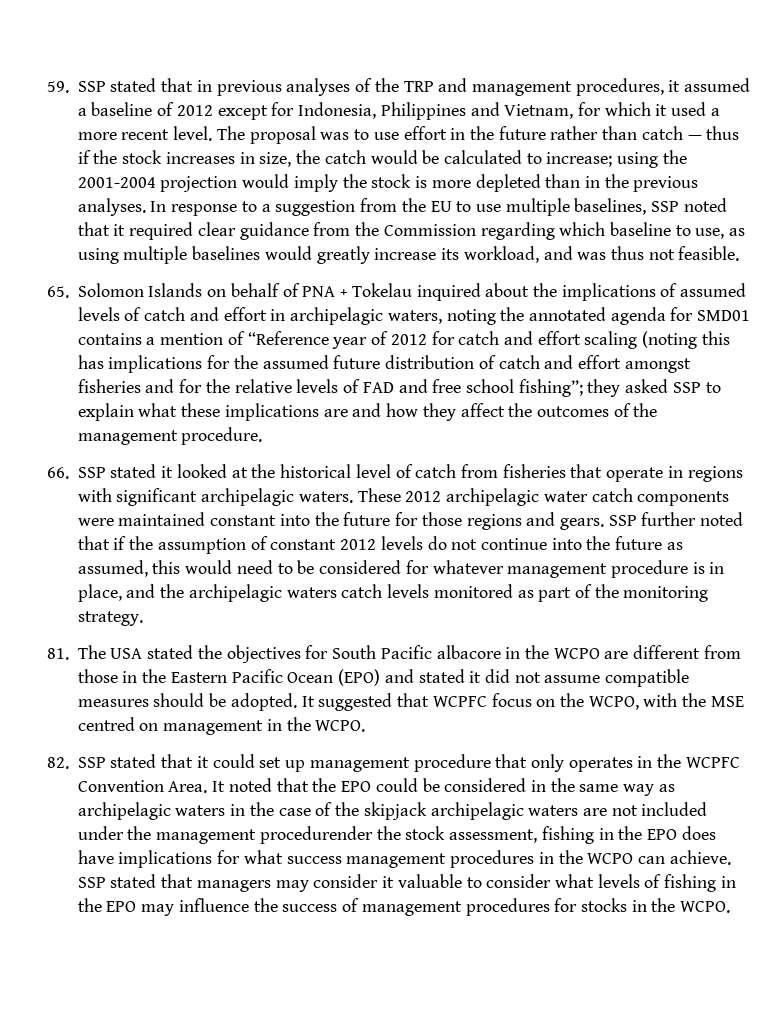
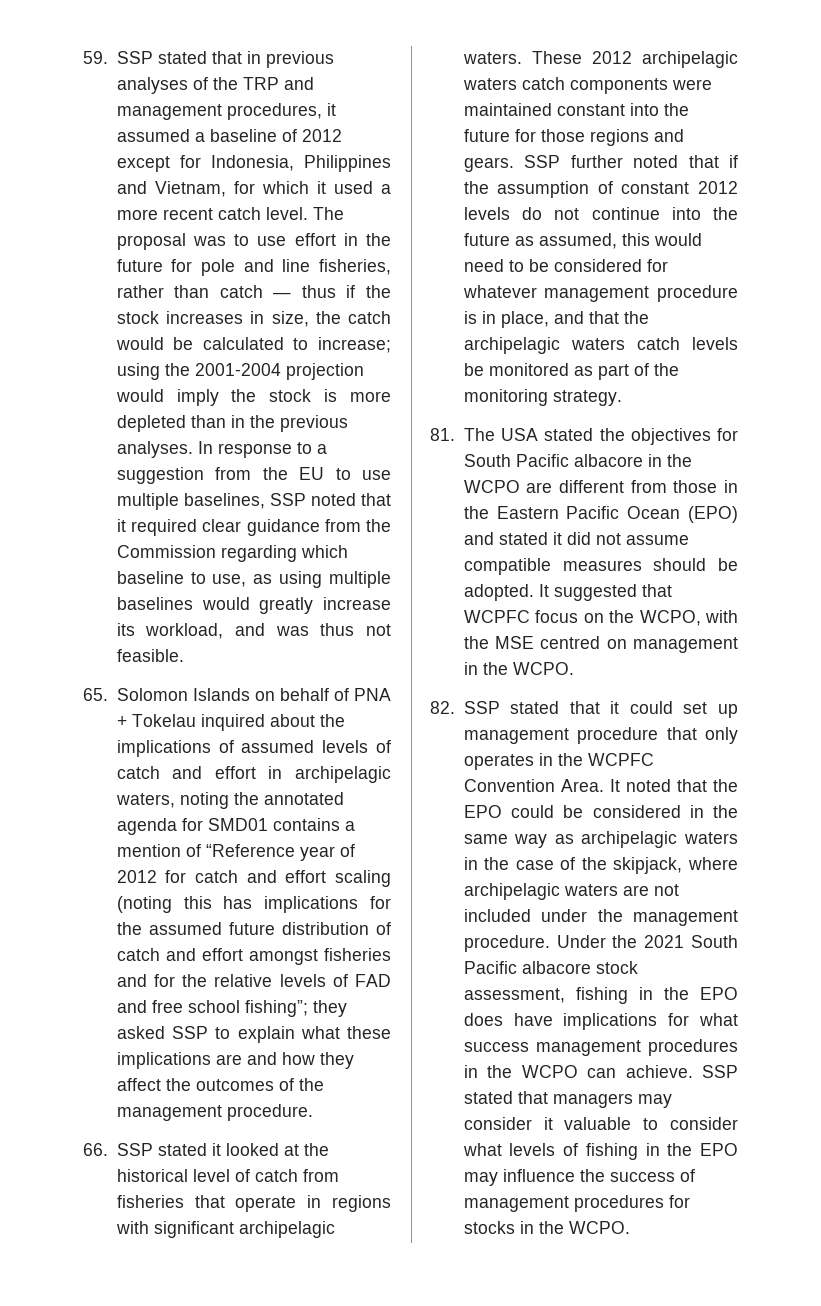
- 59. SSP stated that in previous analyses of the TRP and management procedures, it assumed a baseline of 2012 except for Indonesia, Philippines and Vietnam, for which it used a more recent level.
+ 59. SSP stated that in previous analyses of the TRP and management procedures, it assumed a baseline of 2012 except for Indonesia, Philippines and Vietnam, for which it used a more recent catch level.
- The proposal was to use effort in the future rather than catch — thus if the stock increases in size, the catch would be calculated to increase; using the 2001-2004 projection would imply the stock is more depleted than in the previous analyses.
+ The proposal was to use effort in the future for pole and line fisheries, rather than catch — thus if the stock increases in size, the catch would be calculated to increase; using the 2001-2004 projection would imply the stock is more depleted than in the previous analyses.
- These 2012 archipelagic water catch components were maintained constant into the future for those regions and gears.
+ These 2012 archipelagic waters catch components were maintained constant into the future for those regions and gears.
- SSP further noted that if the assumption of constant 2012 levels do not continue into the future as assumed, this would need to be considered for whatever management procedure is in place, and the archipelagic waters catch levels monitored as part of the monitoring strategy.
+ SSP further noted that if the assumption of constant 2012 levels do not continue into the future as assumed, this would need to be considered for whatever management procedure is in place, and that the archipelagic waters catch levels be monitored as part of the monitoring strategy.
- It noted that the EPO could be considered in the same way as archipelagic waters in the case of the skipjack archipelagic waters are not included under the management procedurender the stock assessment, fishing in the EPO does have implications for what success management procedures in the WCPO can achieve.
+ It noted that the EPO could be considered in the same way as archipelagic waters in the case of the skipjack, where archipelagic waters are not included under the management procedure. Under the 2021 South Pacific albacore stock assessment, fishing in the EPO does have implications for what success management procedures in the WCPO can achieve.

